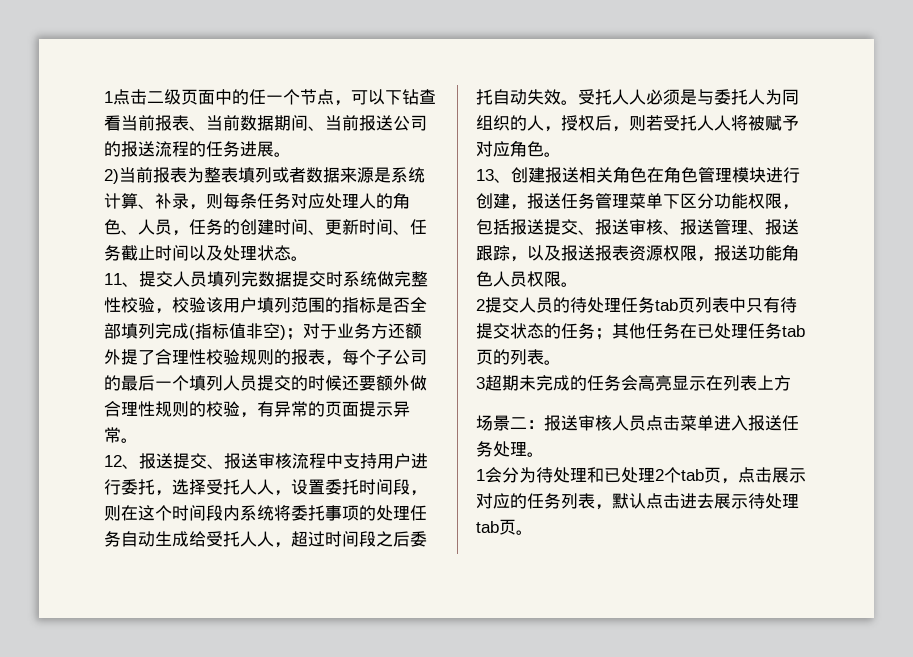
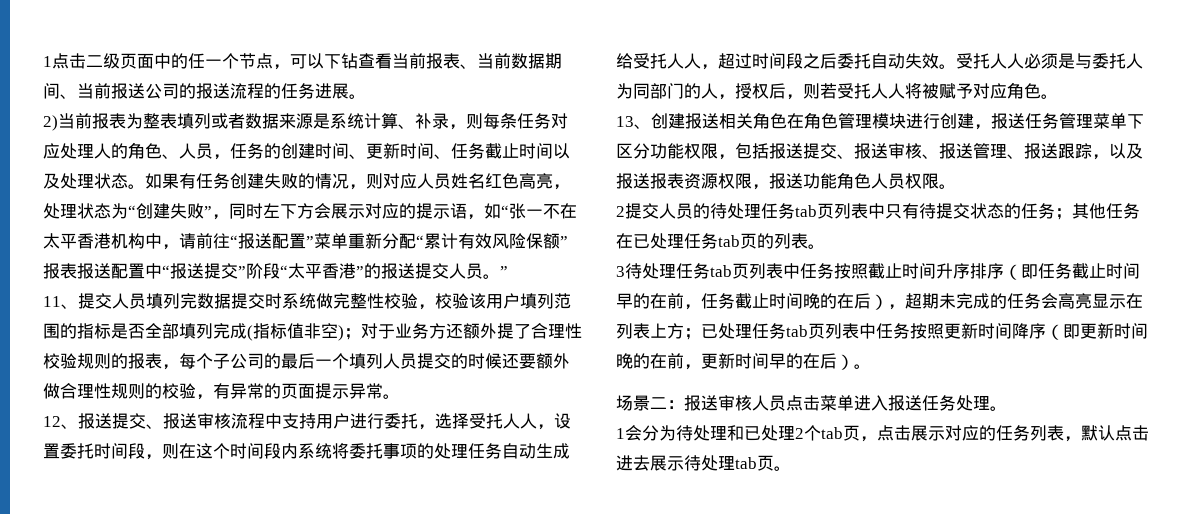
+ 如果有任务创建失败的情况，则对应人员姓名红色高亮，处理状态为“创建失败”，同时左下方会展示对应的提示语，如“张一不在太平香港机构中，请前往“报送配置”菜单重新分配“累计有效风险保额”报表报送配置中“报送提交”阶段“太平香港”的报送提交人员。”
- 受托人人必须是与委托人为同组织的人，授权后，则若受托人人将被赋予对应角色。
+ 受托人人必须是与委托人为同部门的人，授权后，则若受托人人将被赋予对应角色。
- 3超期未完成的任务会高亮显示在列表上方
+ 3待处理任务tab页列表中任务按照截止时间升序排序（即任务截止时间早的在前，任务截止时间晚的在后），超期未完成的任务会高亮显示在列表上方；已处理任务tab页列表中任务按照更新时间降序（即更新时间晚的在前，更新时间早的在后）。

